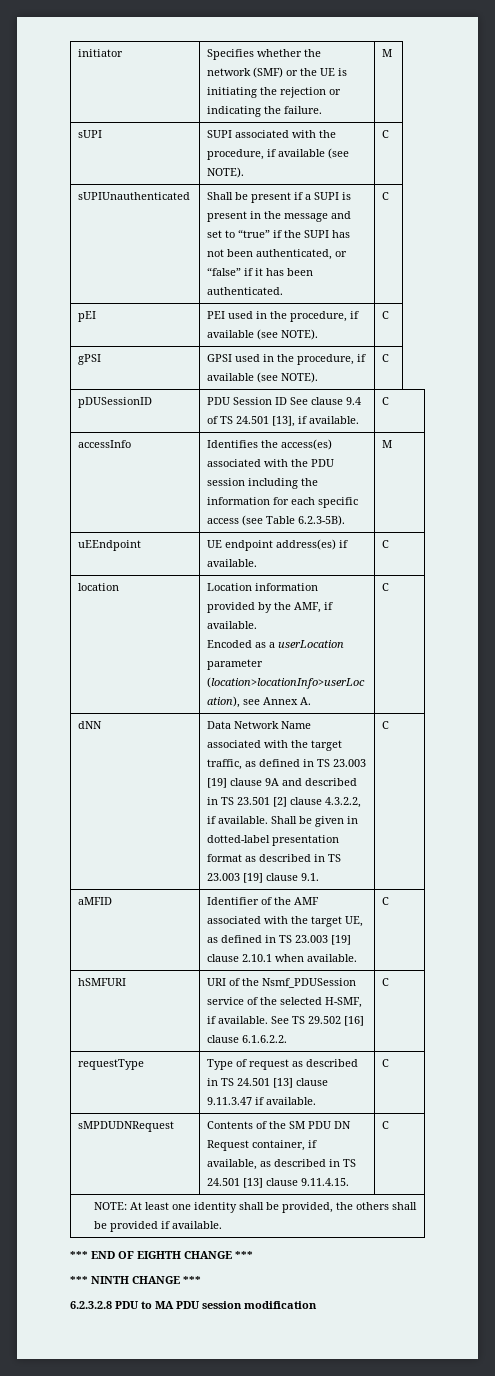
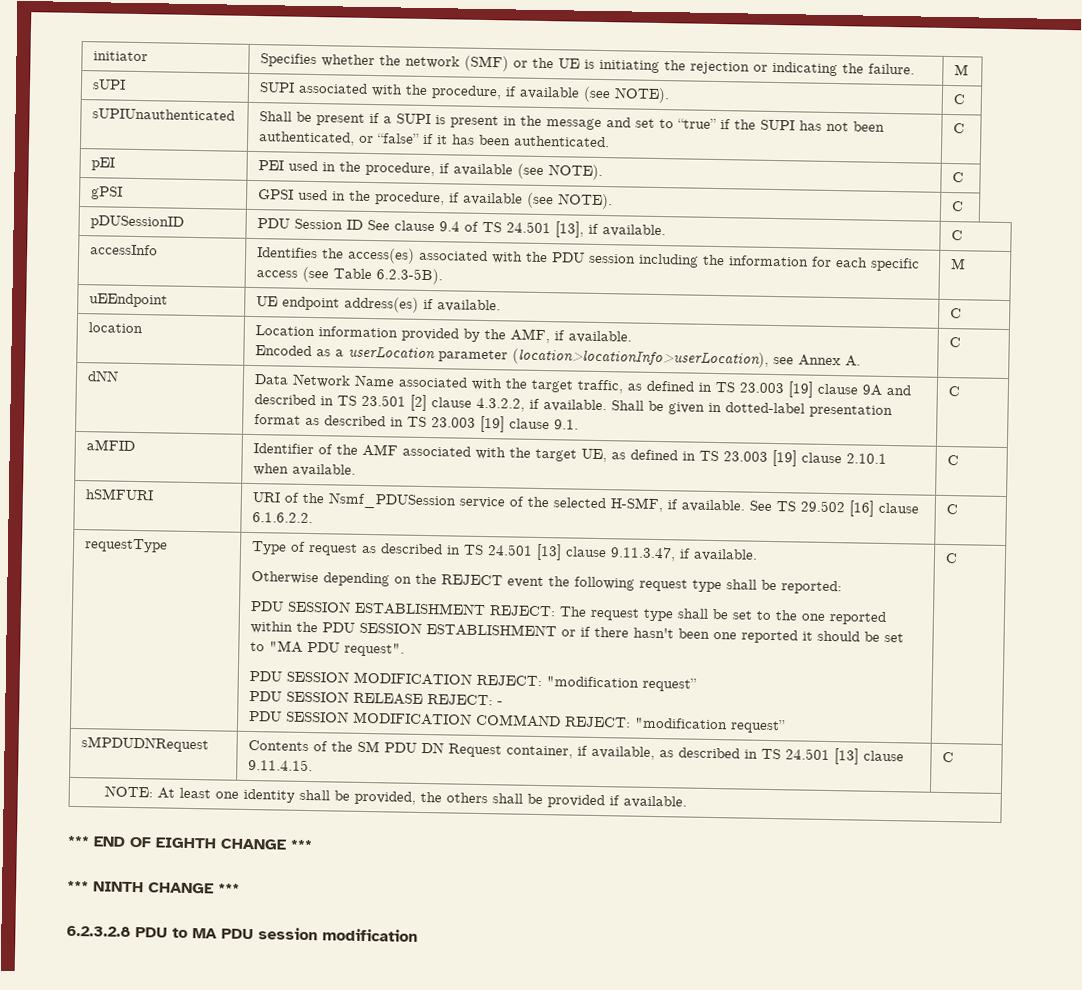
- Type of request as described in TS 24.501 [13] clause 9.11.3.47 if available.
+ Type of request as described in TS 24.501 [13] clause 9.11.3.47, if available.
+ Otherwise depending on the REJECT event the following request type shall be reported:
+ PDU SESSION ESTABLISHMENT REJECT: The request type shall be set to the one reported within the PDU SESSION ESTABLISHMENT or if there hasn't been one reported it should be set to "MA PDU request".
+ PDU SESSION MODIFICATION REJECT: "modification request”
+ PDU SESSION RELEASE REJECT: -
+ PDU SESSION MODIFICATION COMMAND REJECT: "modification request”

